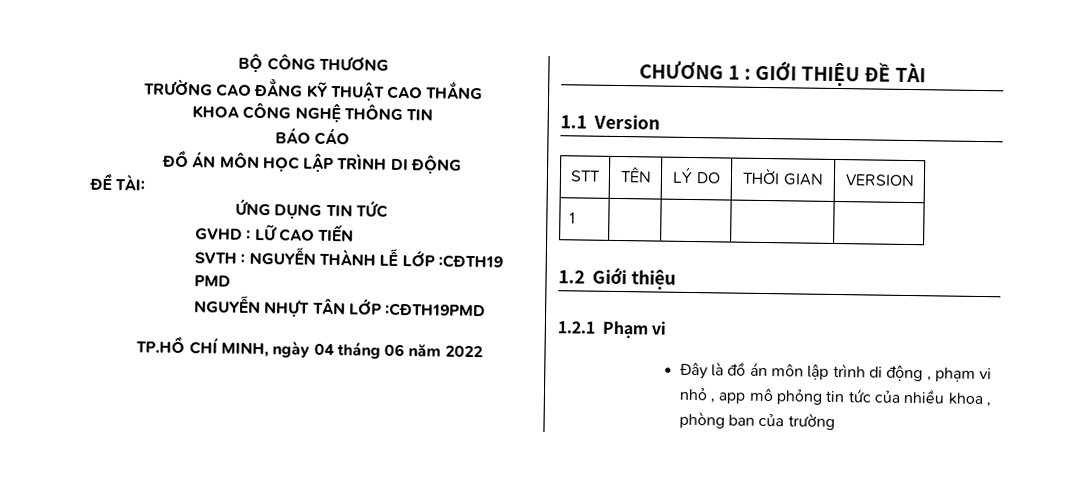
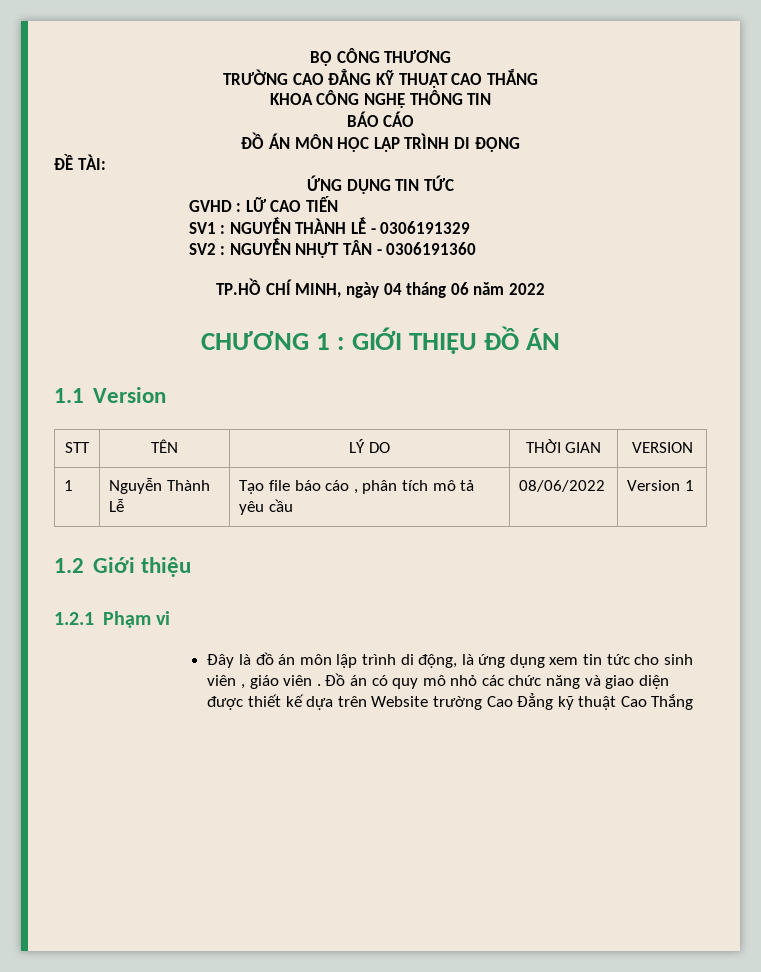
- SVTH : NGUYỄN THÀNH LỄ LỚP :CĐTH19 PMD
- NGUYỄN NHỰT TÂN LỚP :CĐTH19PMD
+ SV1 : NGUYỄN THÀNH LỄ - 0306191329
+ SV2 : NGUYỄN NHỰT TÂN - 0306191360
- CHƯƠNG 1 : GIỚI THIỆU ĐỀ TÀI
+ CHƯƠNG 1 : GIỚI THIỆU ĐỒ ÁN
- 1 | | | |
+ 1 | Nguyễn Thành Lễ | Tạo file báo cáo , phân tích mô tả yêu cầu | 08/06/2022 | Version 1
- Đây là đồ án môn lập trình di động , phạm vi nhỏ , app mô phỏng tin tức của nhiều khoa , phòng ban của trường
+ Đây là đồ án môn lập trình di động, là ứng dụng xem tin tức cho sinh viên , giáo viên . Đồ án có quy mô nhỏ các chức năng và giao diện được thiết kế dựa trên Website trường Cao Đẳng kỹ thuật Cao Thắng

